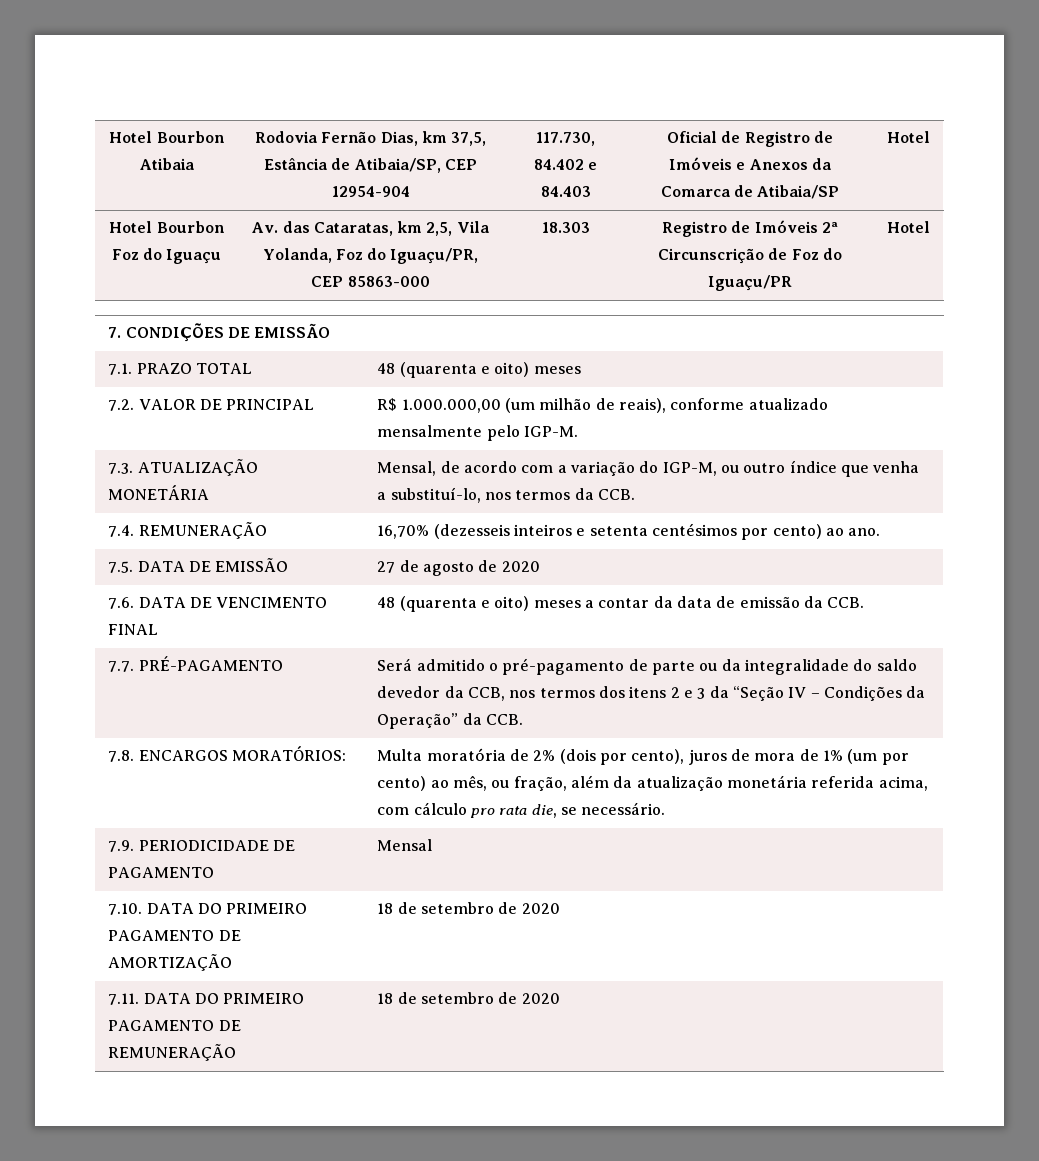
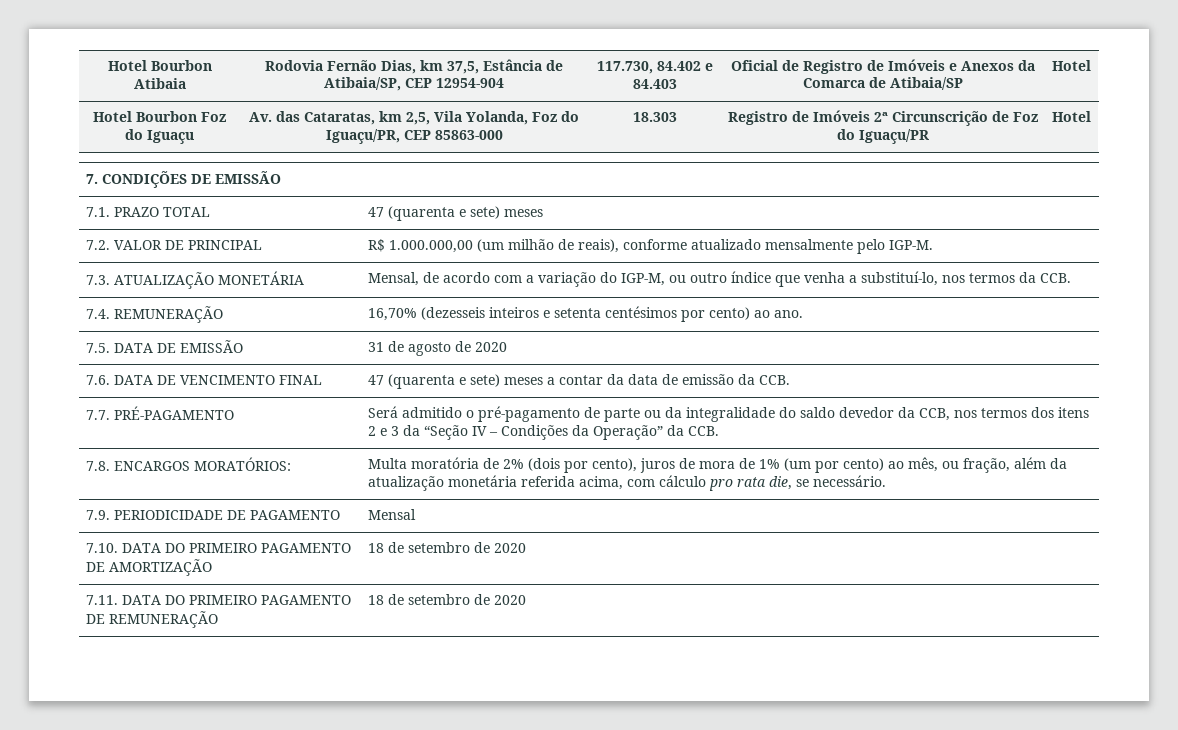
- 7.1. PRAZO TOTAL | 48 (quarenta e oito) meses
+ 7.1. PRAZO TOTAL | 47 (quarenta e sete) meses
- 7.5. DATA DE EMISSÃO | 27 de agosto de 2020
+ 7.5. DATA DE EMISSÃO | 31 de agosto de 2020
- 7.6. DATA DE VENCIMENTO FINAL | 48 (quarenta e oito) meses a contar da data de emissão da CCB.
+ 7.6. DATA DE VENCIMENTO FINAL | 47 (quarenta e sete) meses a contar da data de emissão da CCB.

